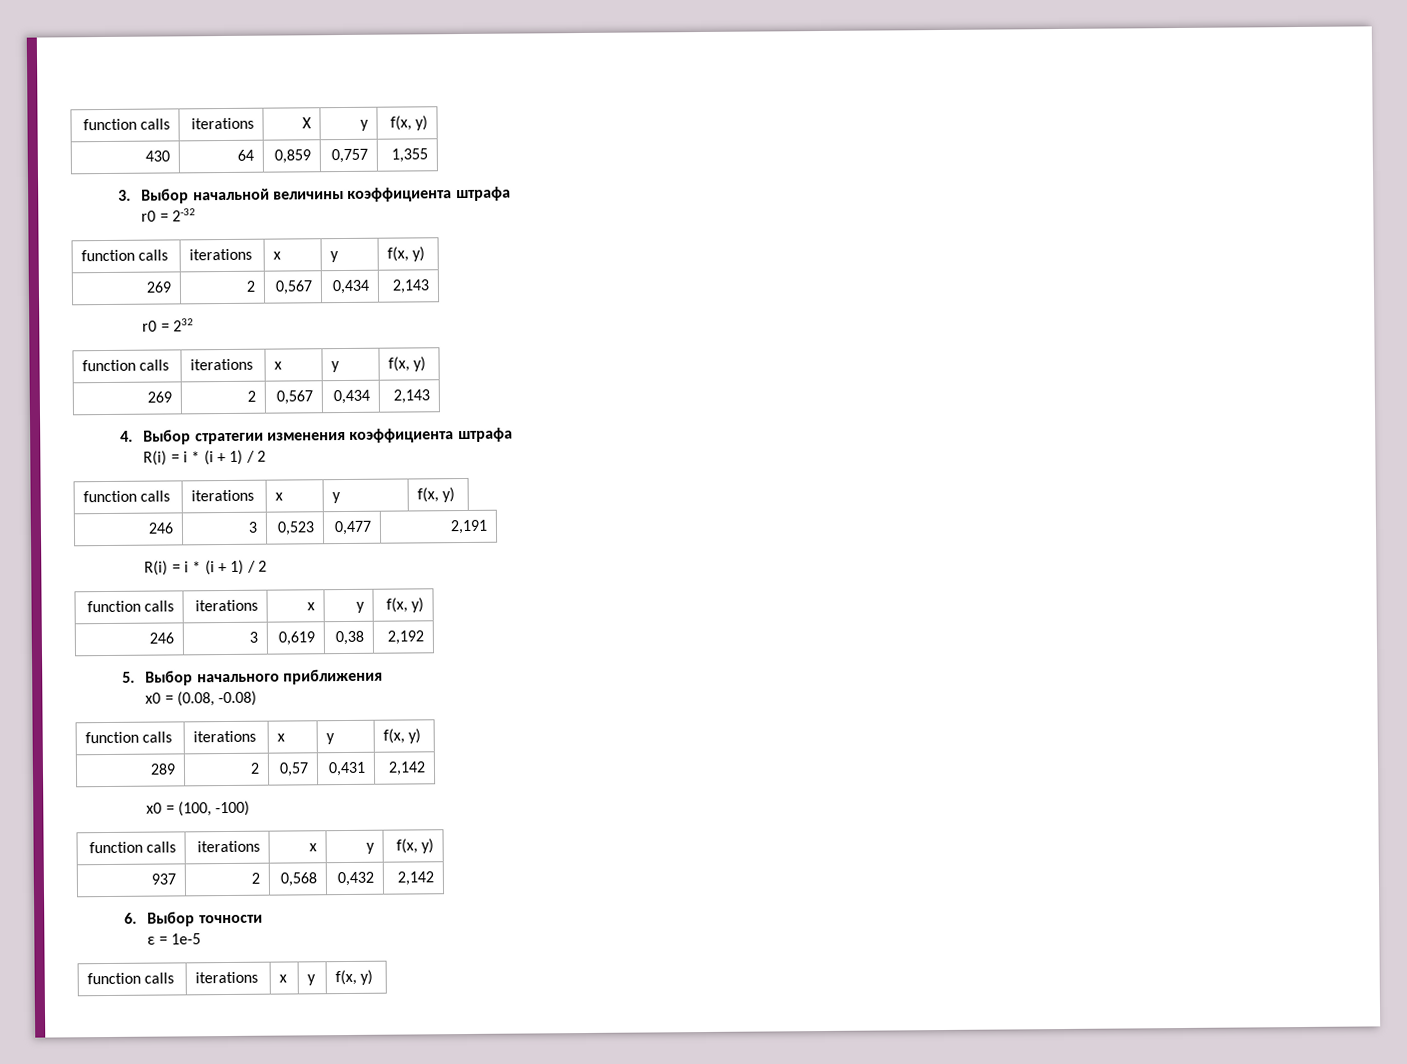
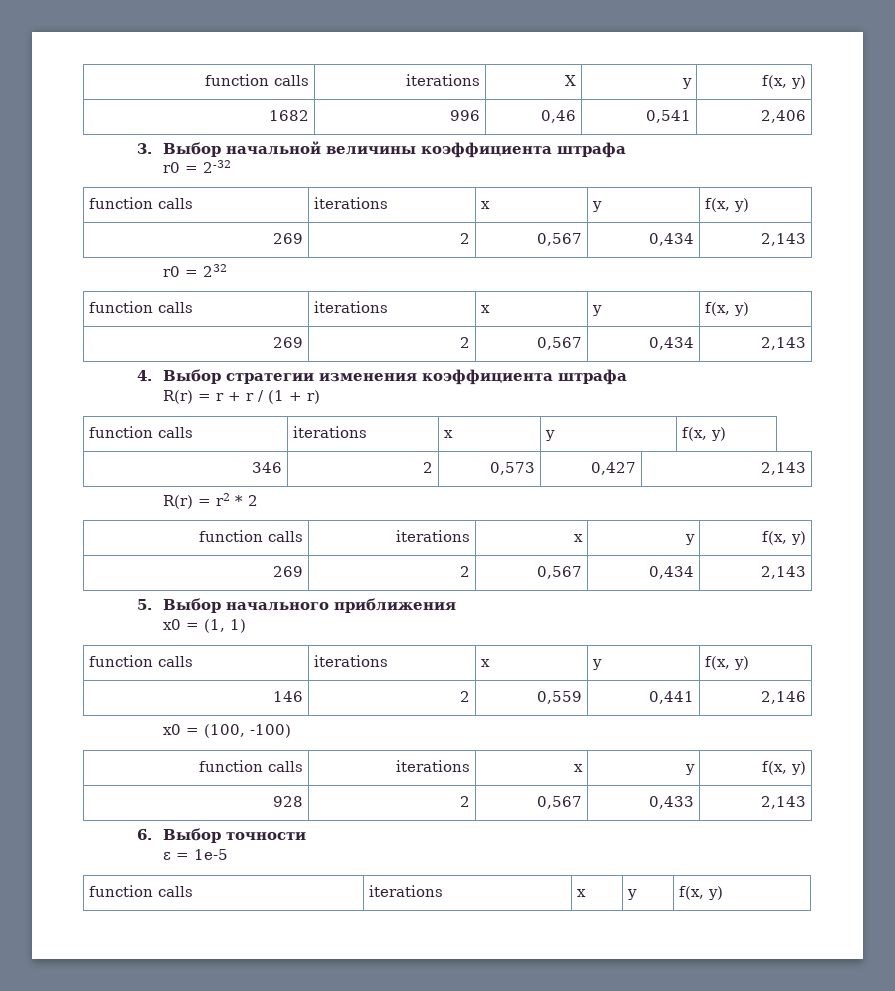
- 430 | 64 | 0,859 | 0,757 | 1,355
+ 1682 | 996 | 0,46 | 0,541 | 2,406
  4. Выбор стратегии изменения коэффициента штрафа
- R(i) = i * (i + 1) / 2
+ R(r) = r + r / (1 + r)
  function calls | iterations | x | y | f(x, y)
- 246 | 3 | 0,523 | 0,477 | 2,191
- R(i) = i * (i + 1) / 2
+ 346 | 2 | 0,573 | 0,427 | 2,143
+ R(r) = r2 * 2
  function calls | iterations | x | y | f(x, y)
- 246 | 3 | 0,619 | 0,38 | 2,192
+ 269 | 2 | 0,567 | 0,434 | 2,143
  5. Выбор начального приближения
- x0 = (0.08, -0.08)
+ x0 = (1, 1)
  function calls | iterations | x | y | f(x, y)
- 289 | 2 | 0,57 | 0,431 | 2,142
+ 146 | 2 | 0,559 | 0,441 | 2,146
- 937 | 2 | 0,568 | 0,432 | 2,142
+ 928 | 2 | 0,567 | 0,433 | 2,143

